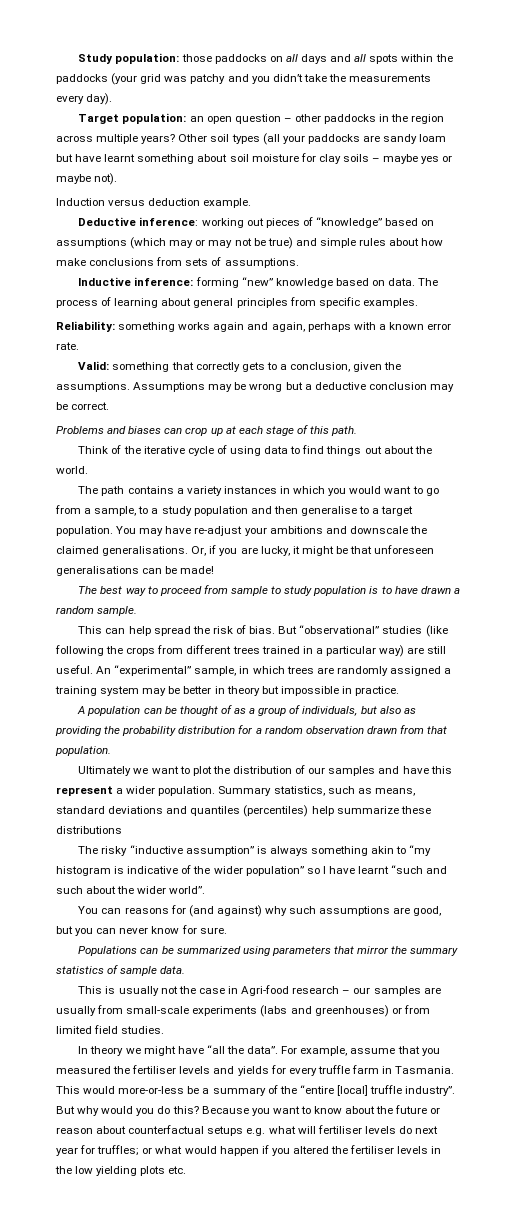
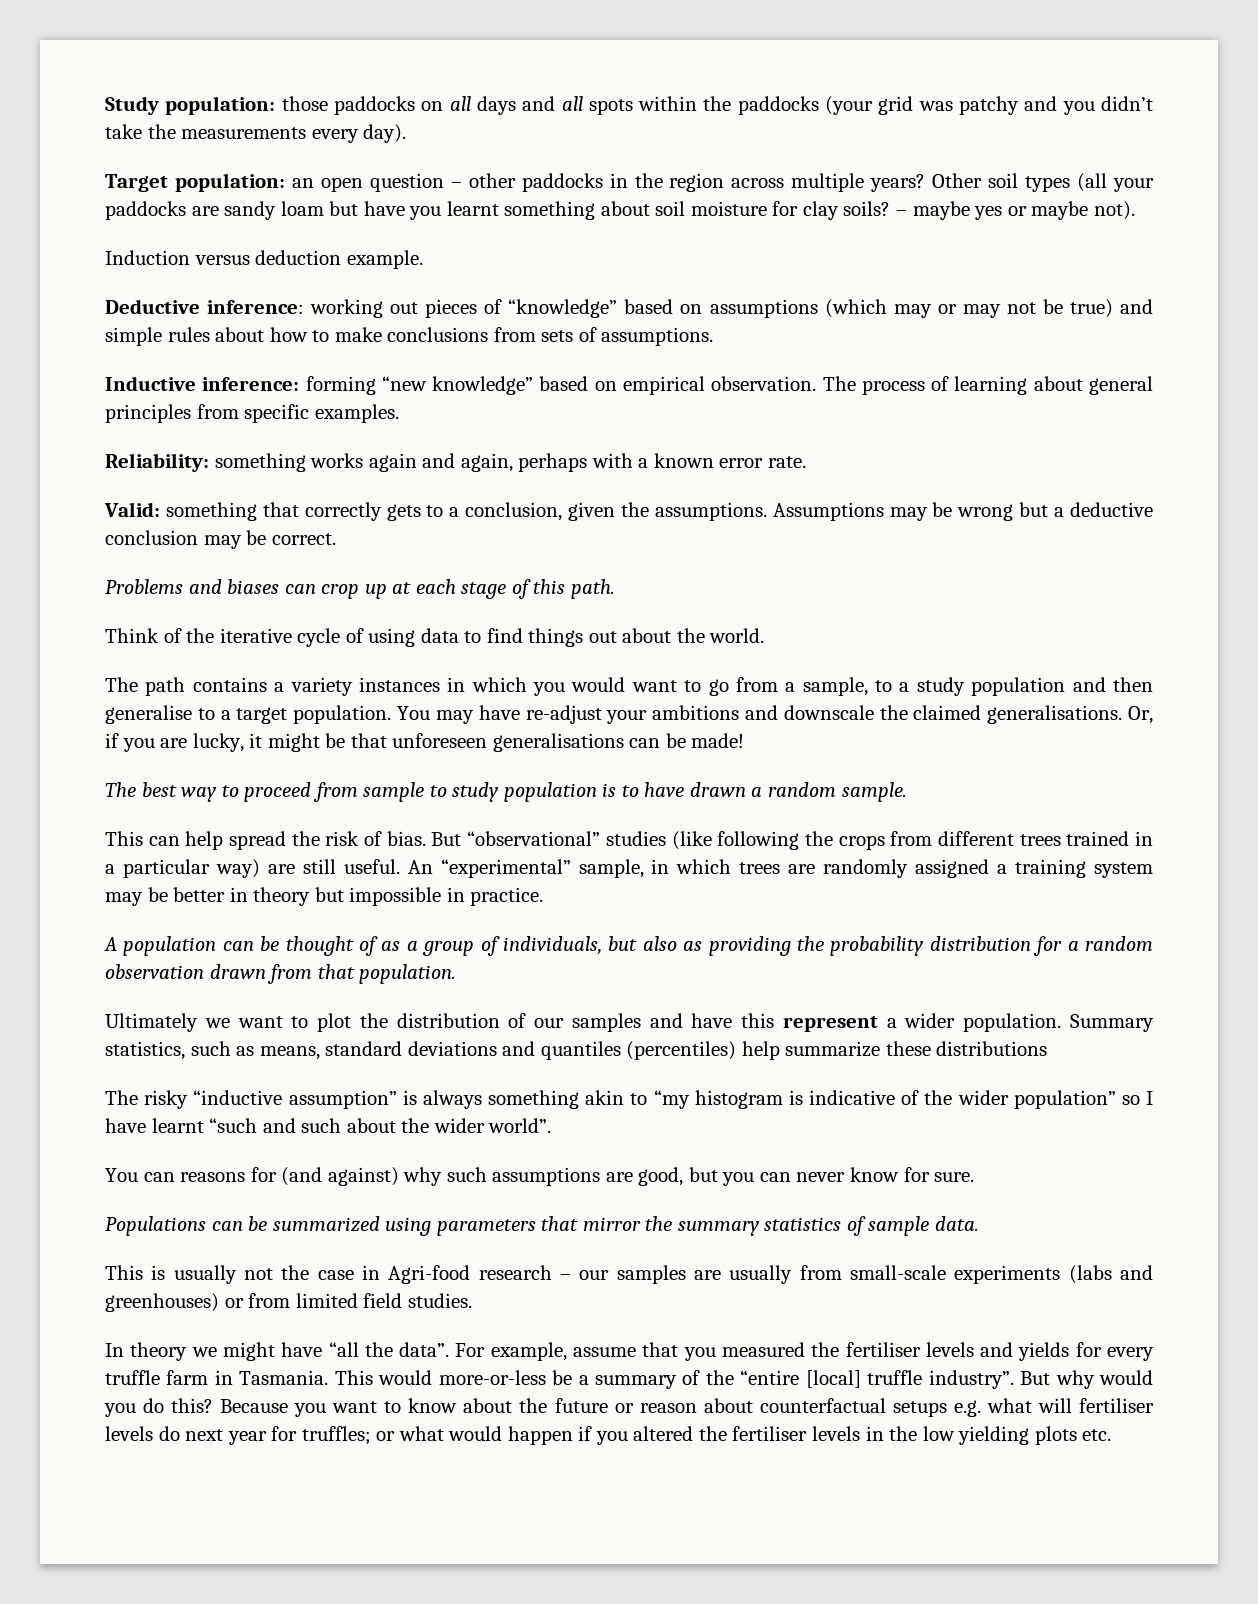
- Other soil types (all your paddocks are sandy loam but have learnt something about soil moisture for clay soils – maybe yes or maybe not).
+ Other soil types (all your paddocks are sandy loam but have you learnt something about soil moisture for clay soils? – maybe yes or maybe not).
- Deductive inference: working out pieces of “knowledge” based on assumptions (which may or may not be true) and simple rules about how make conclusions from sets of assumptions.
+ Deductive inference: working out pieces of “knowledge” based on assumptions (which may or may not be true) and simple rules about how to make conclusions from sets of assumptions.
- Inductive inference: forming “new” knowledge based on data.
+ Inductive inference: forming “new knowledge” based on empirical observation.

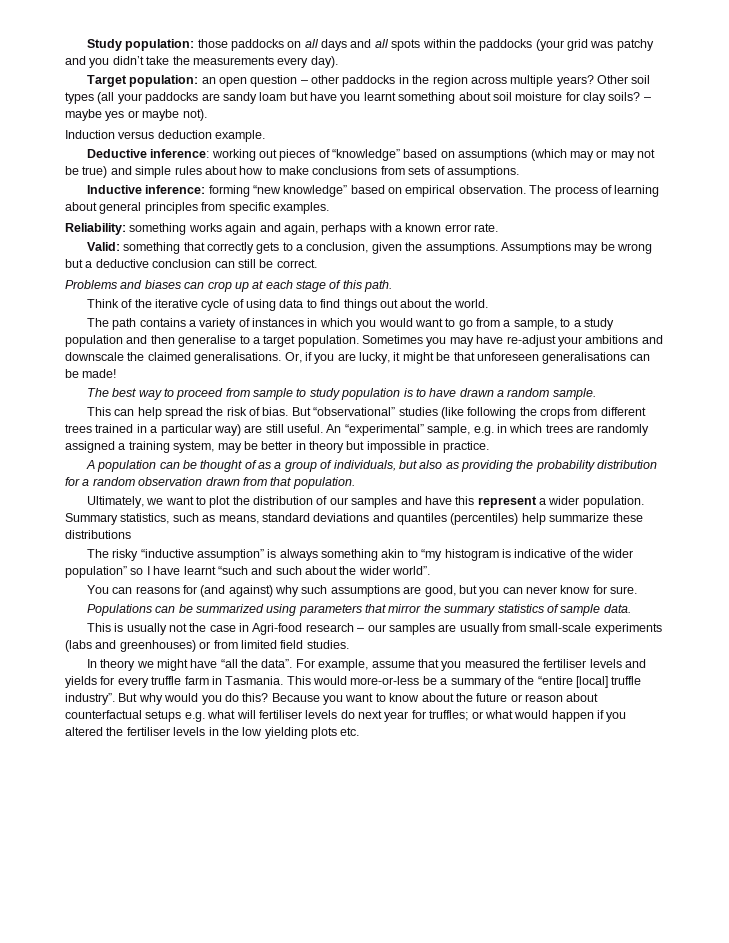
- Assumptions may be wrong but a deductive conclusion may be correct.
+ Assumptions may be wrong but a deductive conclusion can still be correct.
- The path contains a variety instances in which you would want to go from a sample, to a study population and then generalise to a target population.
+ The path contains a variety of instances in which you would want to go from a sample, to a study population and then generalise to a target population.
- You may have re-adjust your ambitions and downscale the claimed generalisations.
+ Sometimes you may have re-adjust your ambitions and downscale the claimed generalisations.
- An “experimental” sample, in which trees are randomly assigned a training system may be better in theory but impossible in practice.
+ An “experimental” sample, e.g. in which trees are randomly assigned a training system, may be better in theory but impossible in practice.
- Ultimately we want to plot the distribution of our samples and have this represent a wider population.
+ Ultimately, we want to plot the distribution of our samples and have this represent a wider population.

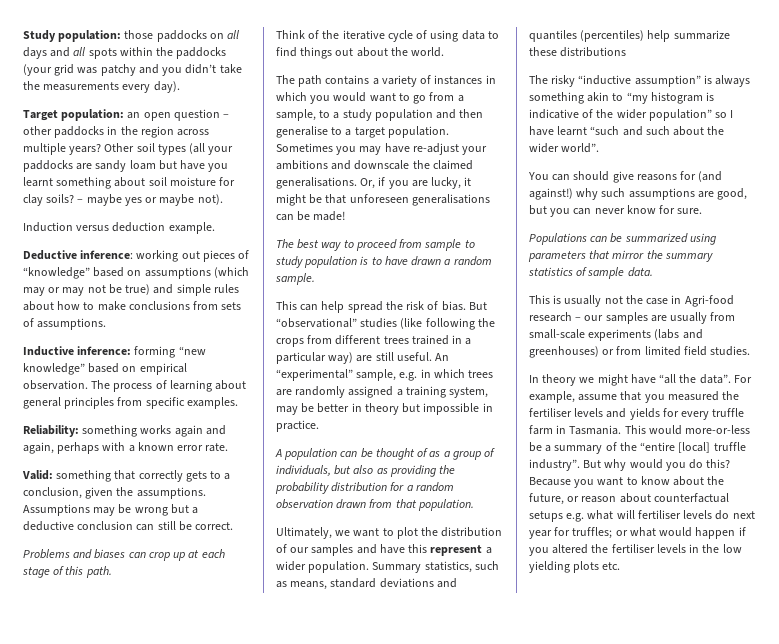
- You can reasons for (and against) why such assumptions are good, but you can never know for sure.
+ You can should give reasons for (and against!) why such assumptions are good, but you can never know for sure.
- Because you want to know about the future or reason about counterfactual setups e.g. what will fertiliser levels do next year for truffles; or what would happen if you altered the fertiliser levels in the low yielding plots etc.
+ Because you want to know about the future, or reason about counterfactual setups e.g. what will fertiliser levels do next year for truffles; or what would happen if you altered the fertiliser levels in the low yielding plots etc.

